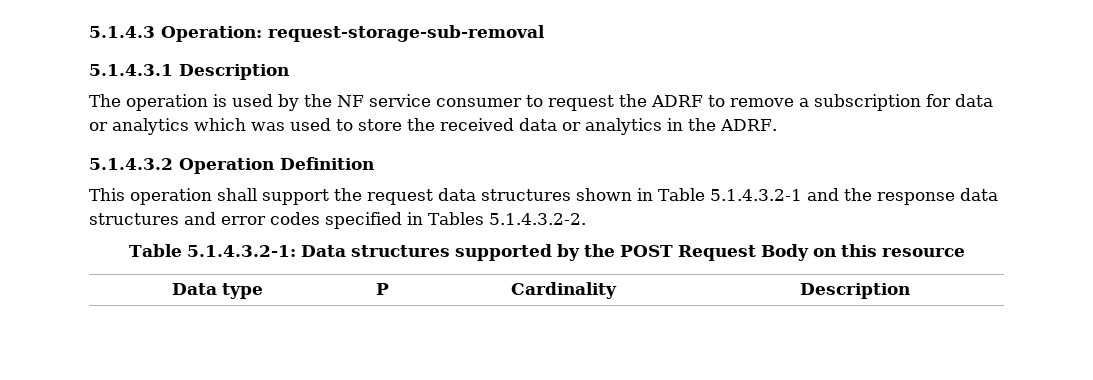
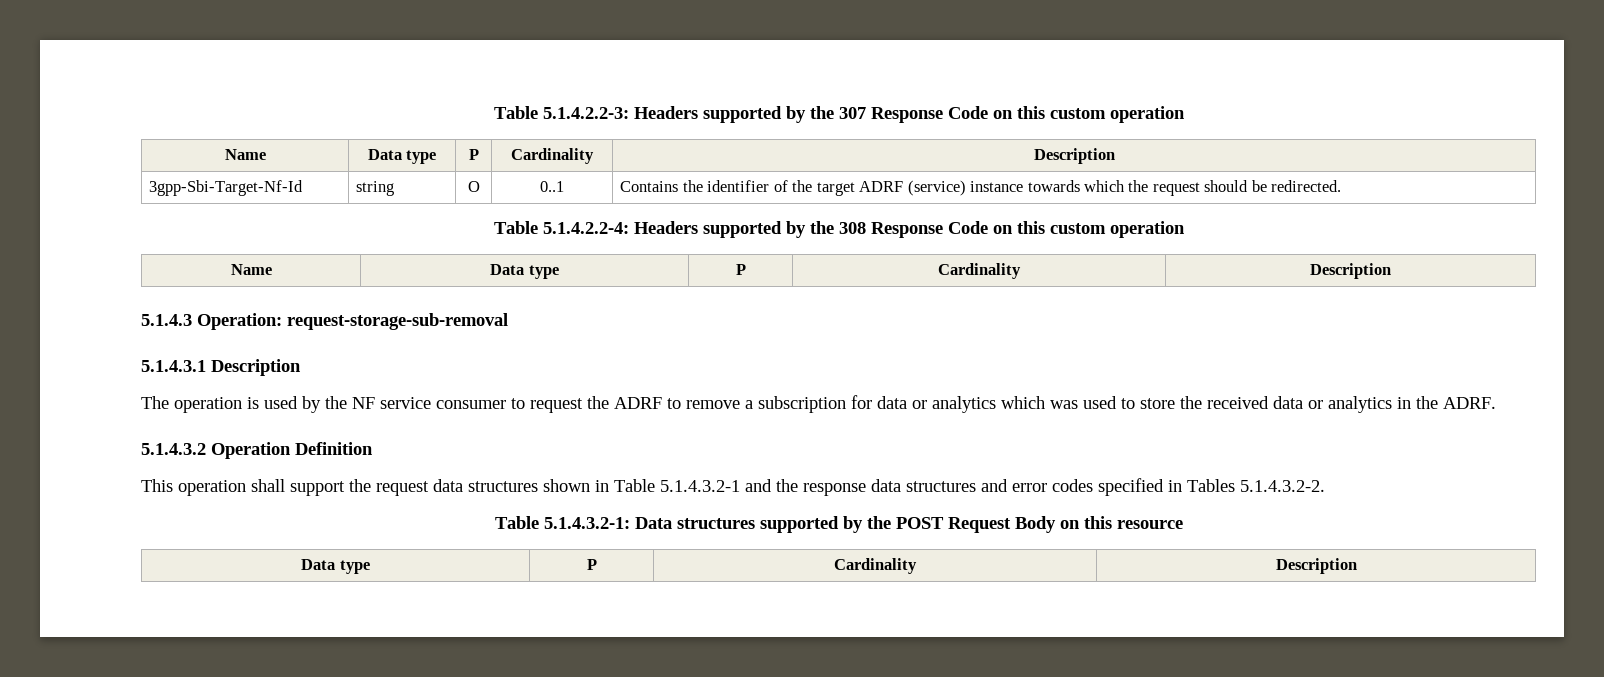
+ Table 5.1.4.2.2-3: Headers supported by the 307 Response Code on this custom operation
+ Name | Data type | P | Cardinality | Description
+ 3gpp-Sbi-Target-Nf-Id | string | O | 0..1 | Contains the identifier of the target ADRF (service) instance towards which the request should be redirected.
+ Table 5.1.4.2.2-4: Headers supported by the 308 Response Code on this custom operation
+ Name | Data type | P | Cardinality | Description

